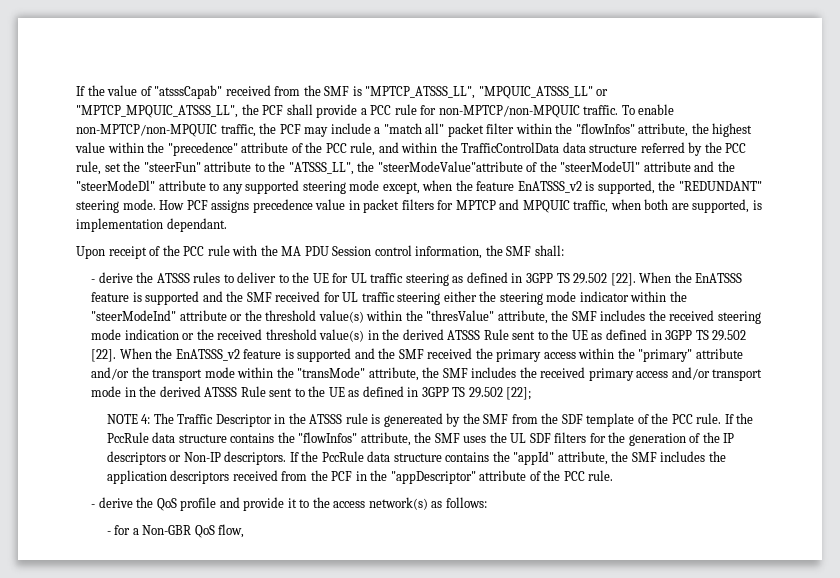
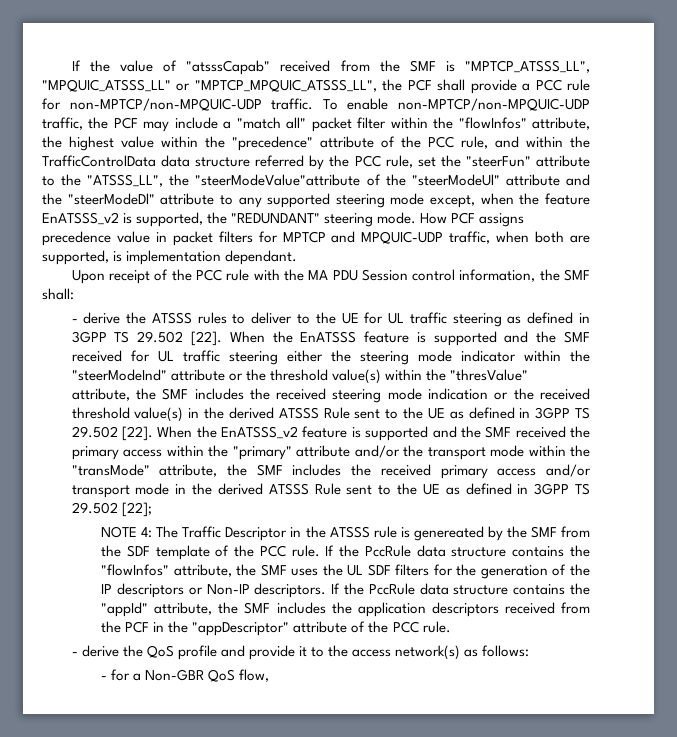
- If the value of "atsssCapab" received from the SMF is "MPTCP_ATSSS_LL", "MPQUIC_ATSSS_LL" or "MPTCP_MPQUIC_ATSSS_LL", the PCF shall provide a PCC rule for non-MPTCP/non-MPQUIC traffic.
+ If the value of "atsssCapab" received from the SMF is "MPTCP_ATSSS_LL", "MPQUIC_ATSSS_LL" or "MPTCP_MPQUIC_ATSSS_LL", the PCF shall provide a PCC rule for non-MPTCP/non-MPQUIC-UDP traffic.
- To enable non-MPTCP/non-MPQUIC traffic, the PCF may include a "match all" packet filter within the "flowInfos" attribute, the highest value within the "precedence" attribute of the PCC rule, and within the TrafficControlData data structure referred by the PCC rule, set the "steerFun" attribute to the "ATSSS_LL", the "steerModeValue"attribute of the "steerModeUl" attribute and the "steerModeDl" attribute to any supported steering mode except, when the feature EnATSSS_v2 is supported, the "REDUNDANT" steering mode.
+ To enable non-MPTCP/non-MPQUIC-UDP traffic, the PCF may include a "match all" packet filter within the "flowInfos" attribute, the highest value within the "precedence" attribute of the PCC rule, and within the TrafficControlData data structure referred by the PCC rule, set the "steerFun" attribute to the "ATSSS_LL", the "steerModeValue"attribute of the "steerModeUl" attribute and the "steerModeDl" attribute to any supported steering mode except, when the feature EnATSSS_v2 is supported, the "REDUNDANT" steering mode.
- How PCF assigns precedence value in packet filters for MPTCP and MPQUIC traffic, when both are supported, is implementation dependant.
+ How PCF assigns precedence value in packet filters for MPTCP and MPQUIC-UDP traffic, when both are supported, is implementation dependant.

